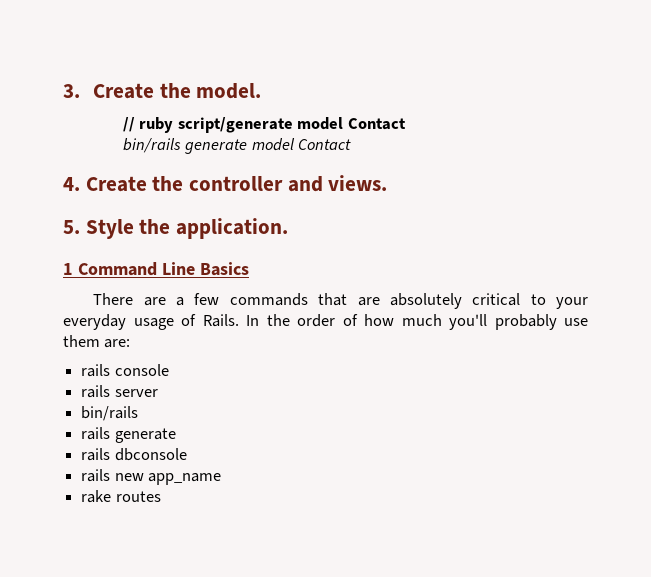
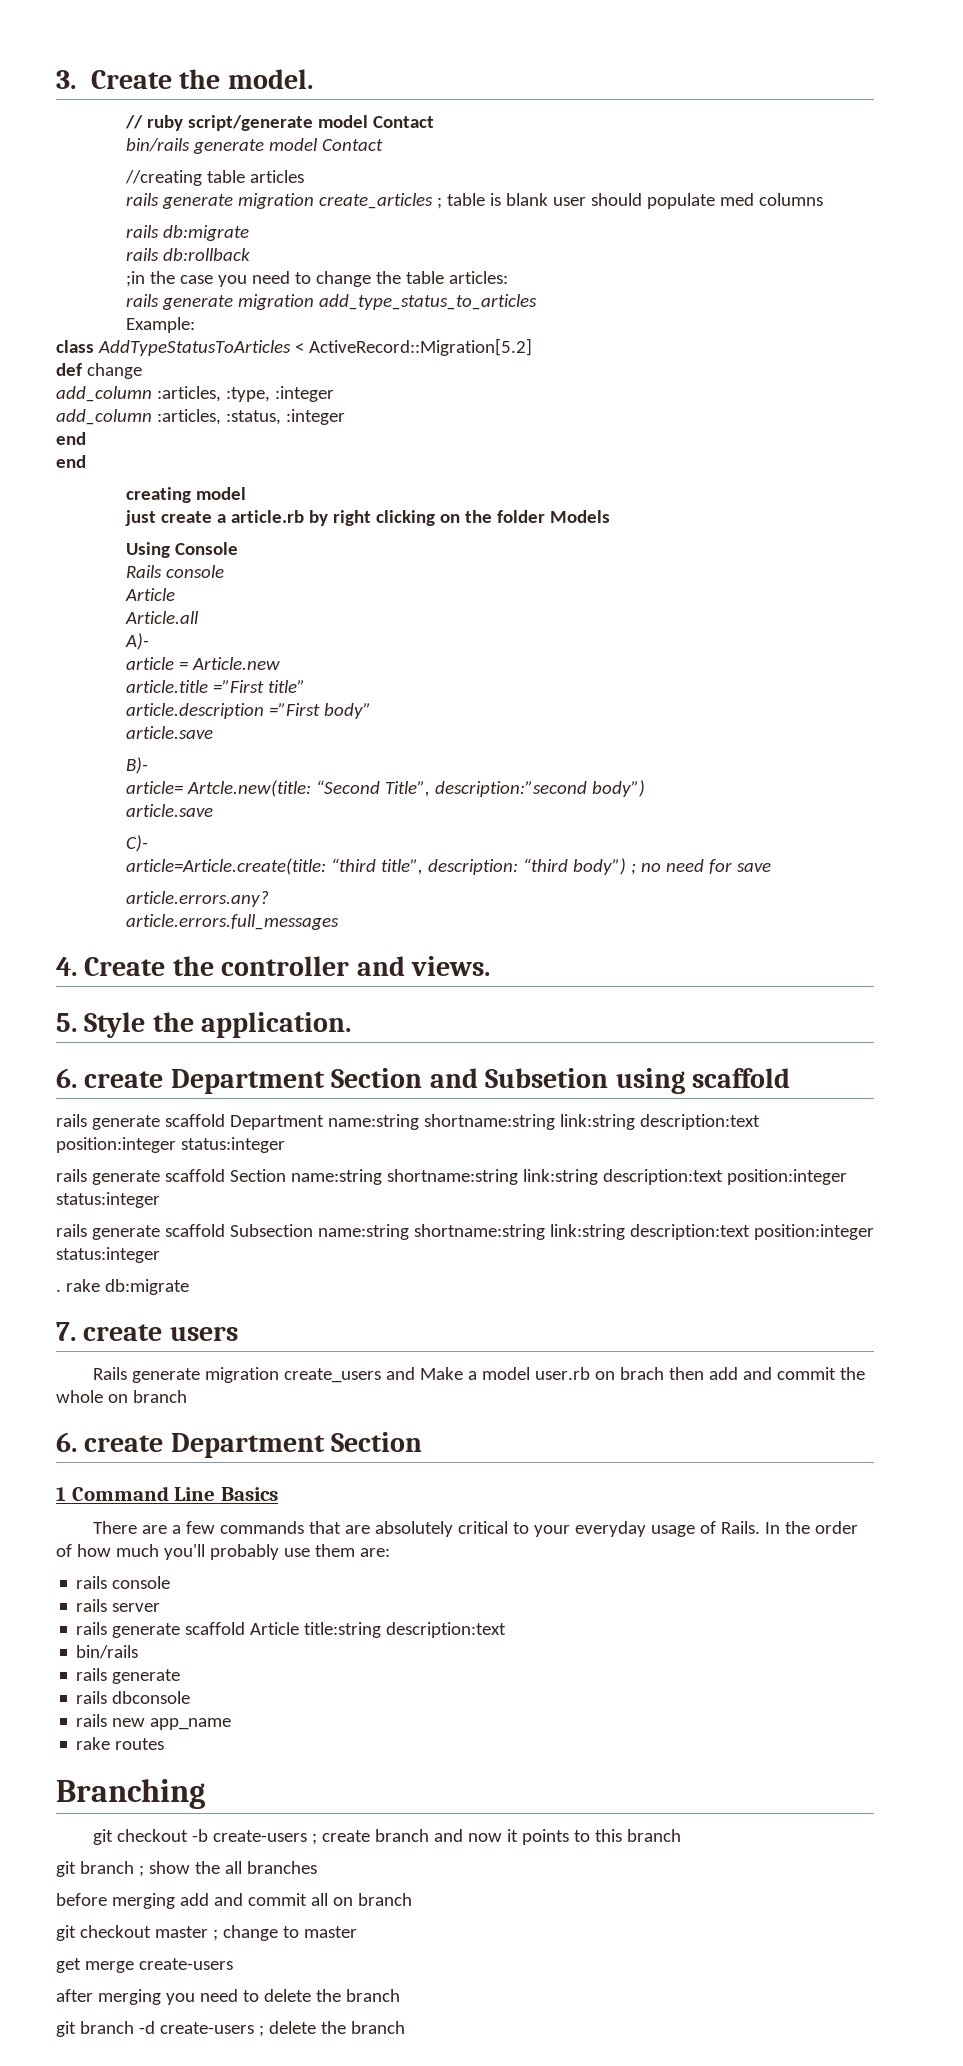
+ //creating table articles
+ rails generate migration create_articles ; table is blank user should populate med columns
+ rails db:migrate
+ rails db:rollback
+ ;in the case you need to change the table articles:
+ rails generate migration add_type_status_to_articles
+ Example:
+ class AddTypeStatusToArticles < ActiveRecord::Migration[5.2]
+ def change
+ add_column :articles, :type, :integer
+ add_column :articles, :status, :integer
+ end
+ end
+ creating model
+ just create a article.rb by right clicking on the folder Models
+ Using Console
+ Rails console
+ Article
+ Article.all
+ A)-
+ article = Article.new
+ article.title =”First title”
+ article.description =”First body”
+ article.save
+ B)-
+ article= Artcle.new(title: “Second Title”, description:”second body”)
+ article.save
+ C)-
+ article=Article.create(title: “third title”, description: “third body”) ; no need for save
+ article.errors.any?
+ article.errors.full_messages
+ 6. create Department Section and Subsetion using scaffold
+ rails generate scaffold Department name:string shortname:string link:string description:text position:integer status:integer
+ rails generate scaffold Section name:string shortname:string link:string description:text position:integer status:integer
+ rails generate scaffold Subsection name:string shortname:string link:string description:text position:integer status:integer
+ . rake db:migrate
+ 7. create users
+ Rails generate migration create_users and Make a model user.rb on brach then add and commit the whole on branch
+ 6. create Department Section
+ rails generate scaffold Article title:string description:text
+ Branching
+ git checkout -b create-users ; create branch and now it points to this branch
+ git branch ; show the all branches
+ before merging add and commit all on branch
+ git checkout master ; change to master
+ get merge create-users
+ after merging you need to delete the branch
+ git branch -d create-users ; delete the branch

